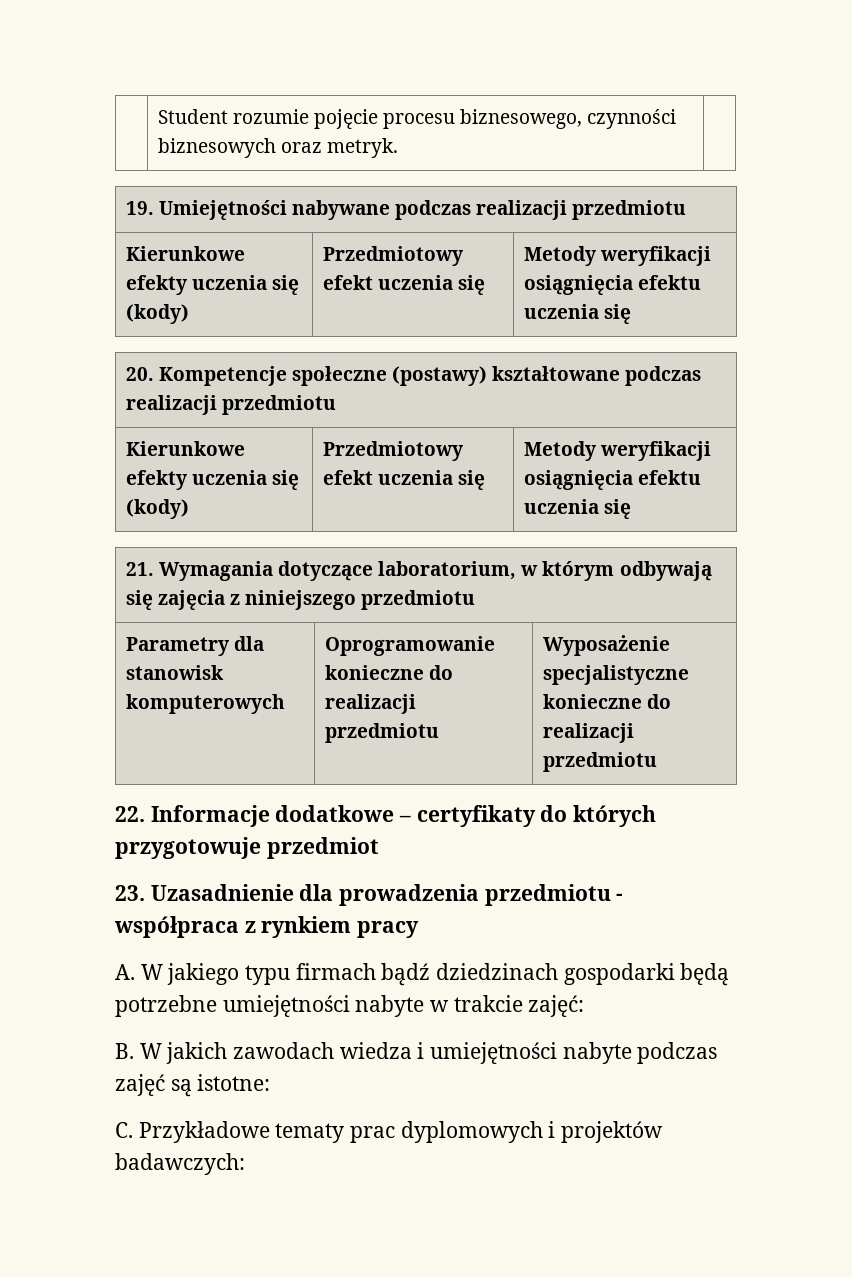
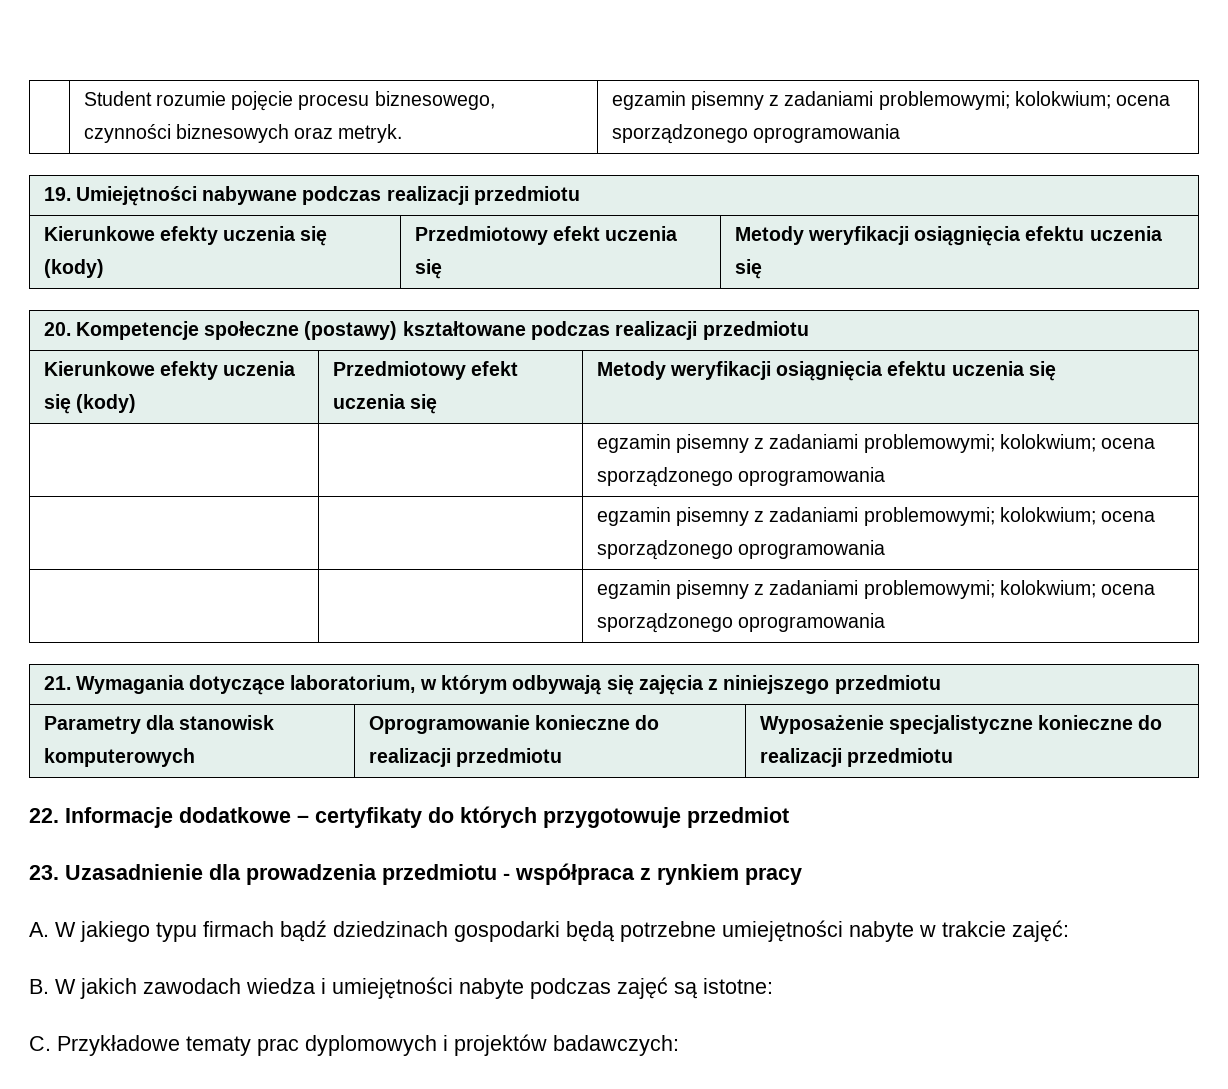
- | Student rozumie pojęcie procesu biznesowego, czynności biznesowych oraz metryk. |
+ | Student rozumie pojęcie procesu biznesowego, czynności biznesowych oraz metryk. | egzamin pisemny z zadaniami problemowymi; kolokwium; ocena sporządzonego oprogramowania
  20. Kompetencje społeczne (postawy) kształtowane podczas realizacji przedmiotu
  Kierunkowe efekty uczenia się (kody) | Przedmiotowy efekt uczenia się | Metody weryfikacji osiągnięcia efektu uczenia się
+ | | egzamin pisemny z zadaniami problemowymi; kolokwium; ocena sporządzonego oprogramowania
+ | | egzamin pisemny z zadaniami problemowymi; kolokwium; ocena sporządzonego oprogramowania
+ | | egzamin pisemny z zadaniami problemowymi; kolokwium; ocena sporządzonego oprogramowania

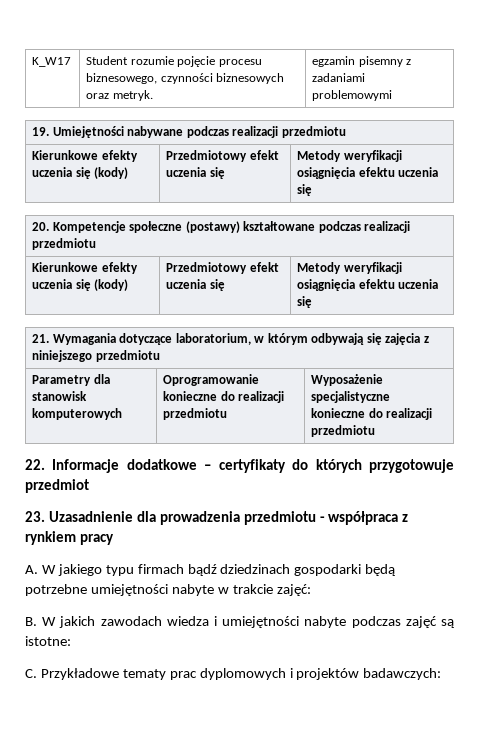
- | Student rozumie pojęcie procesu biznesowego, czynności biznesowych oraz metryk. | egzamin pisemny z zadaniami problemowymi; kolokwium; ocena sporządzonego oprogramowania
+ K_W17 | Student rozumie pojęcie procesu biznesowego, czynności biznesowych oraz metryk. | egzamin pisemny z zadaniami problemowymi
  20. Kompetencje społeczne (postawy) kształtowane podczas realizacji przedmiotu
  Kierunkowe efekty uczenia się (kody) | Przedmiotowy efekt uczenia się | Metody weryfikacji osiągnięcia efektu uczenia się
- | | egzamin pisemny z zadaniami problemowymi; kolokwium; ocena sporządzonego oprogramowania
- | | egzamin pisemny z zadaniami problemowymi; kolokwium; ocena sporządzonego oprogramowania
- | | egzamin pisemny z zadaniami problemowymi; kolokwium; ocena sporządzonego oprogramowania

